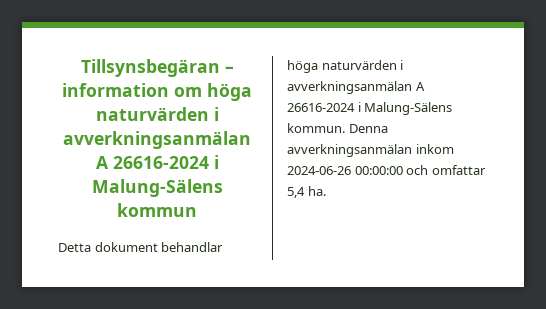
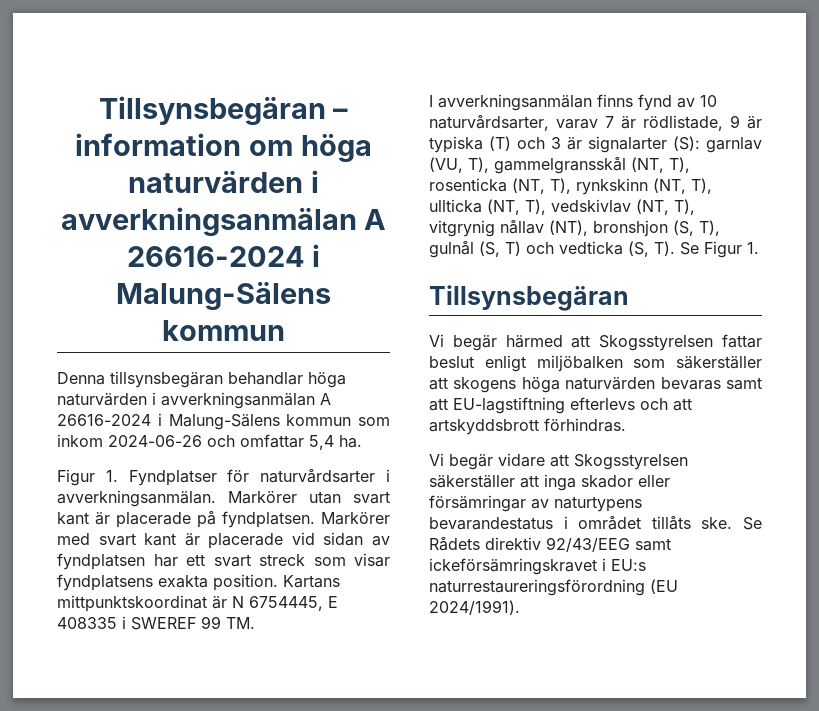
- Detta dokument behandlar höga naturvärden i avverkningsanmälan A 26616-2024 i Malung-Sälens kommun. Denna avverkningsanmälan inkom 2024-06-26 00:00:00 och omfattar 5,4 ha.
+ Denna tillsynsbegäran behandlar höga naturvärden i avverkningsanmälan A 26616-2024 i Malung-Sälens kommun som inkom 2024-06-26 och omfattar 5,4 ha.
+ Figur 1. Fyndplatser för naturvårdsarter i avverkningsanmälan. Markörer utan svart kant är placerade på fyndplatsen. Markörer med svart kant är placerade vid sidan av fyndplatsen har ett svart streck som visar fyndplatsens exakta position. Kartans mittpunktskoordinat är N 6754445, E 408335 i SWEREF 99 TM.
+ I avverkningsanmälan finns fynd av 10 naturvårdsarter, varav 7 är rödlistade, 9 är typiska (T) och 3 är signalarter (S): garnlav (VU, T), gammelgransskål (NT, T), rosenticka (NT, T), rynkskinn (NT, T), ullticka (NT, T), vedskivlav (NT, T), vitgrynig nållav (NT), bronshjon (S, T), gulnål (S, T) och vedticka (S, T). Se Figur 1.
+ Tillsynsbegäran
+ Vi begär härmed att Skogsstyrelsen fattar beslut enligt miljöbalken som säkerställer att skogens höga naturvärden bevaras samt att EU-lagstiftning efterlevs och att artskyddsbrott förhindras.
+ Vi begär vidare att Skogsstyrelsen säkerställer att inga skador eller försämringar av naturtypens bevarandestatus i området tillåts ske. Se Rådets direktiv 92/43/EEG samt ickeförsämringskravet i EU:s naturrestaureringsförordning (EU 2024/1991).

